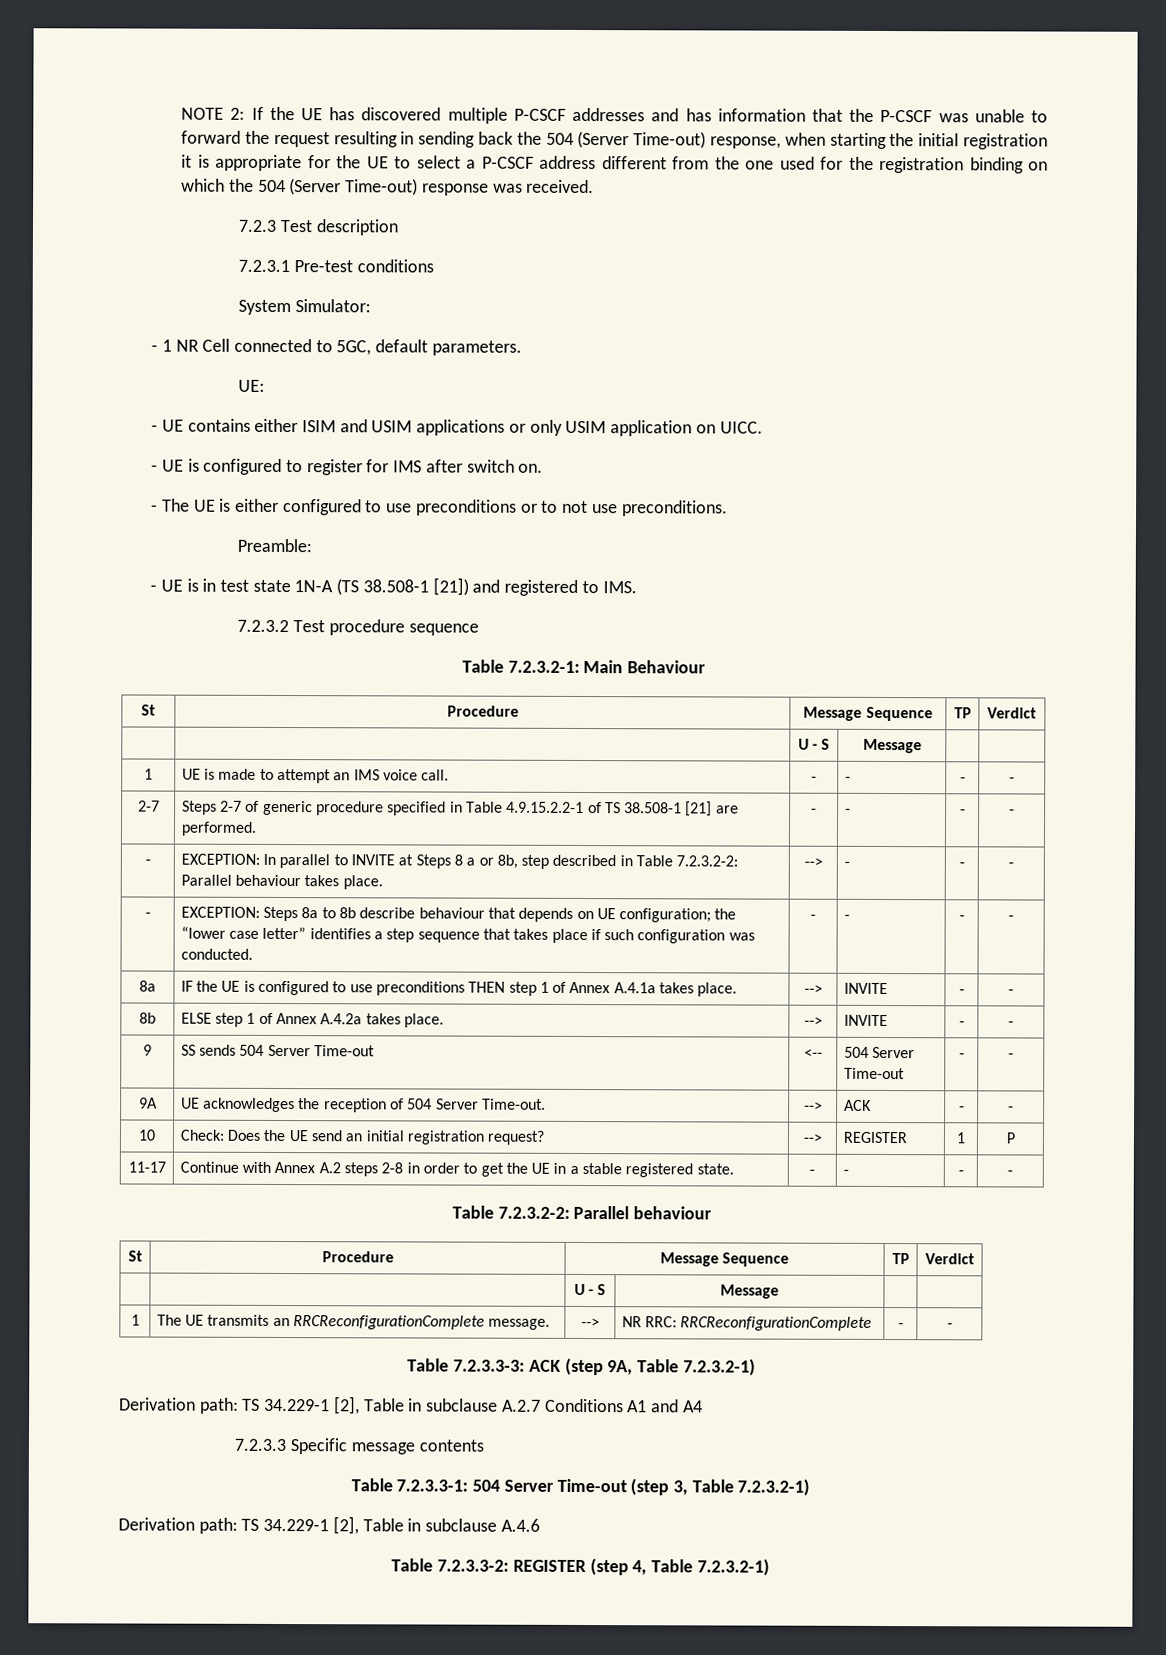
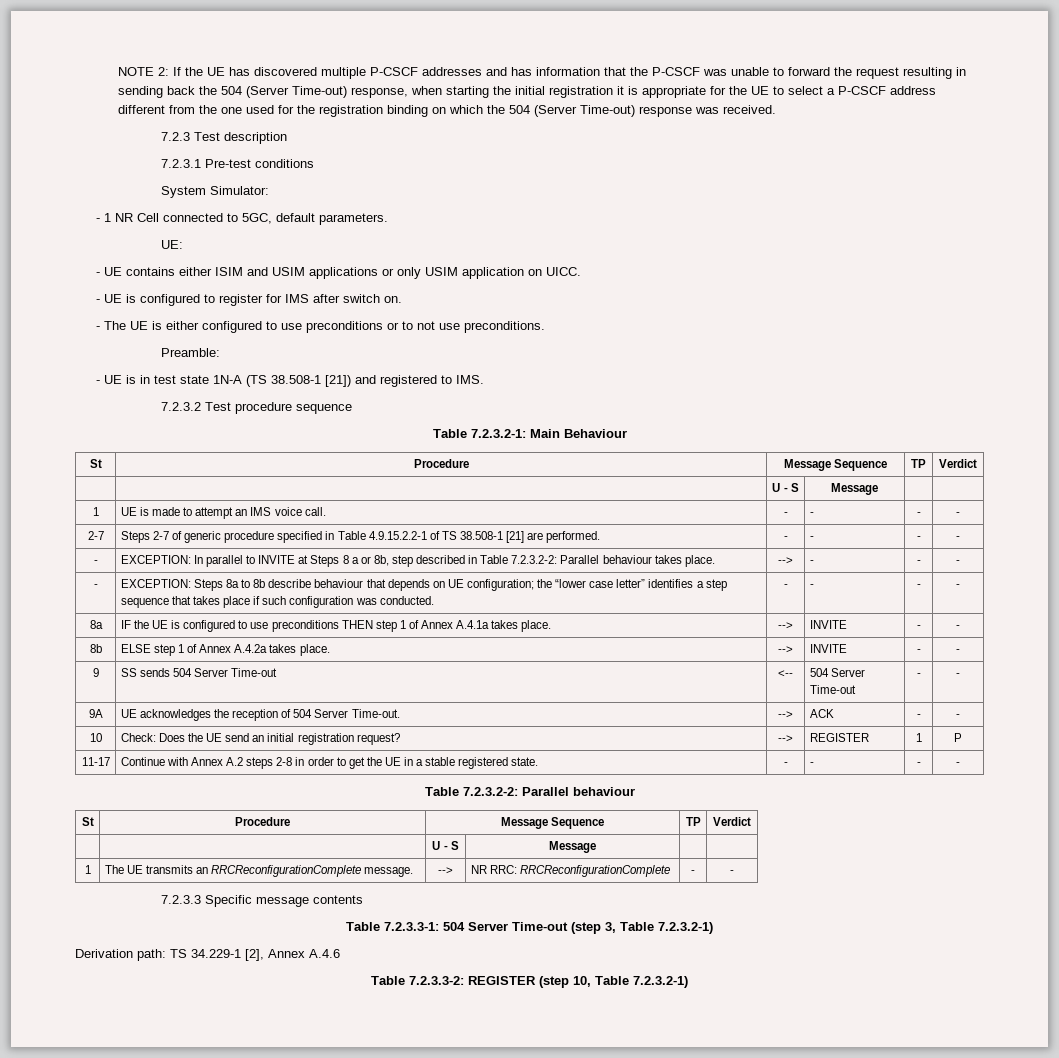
- Table 7.2.3.3-3: ACK (step 9A, Table 7.2.3.2-1)
- Derivation path: TS 34.229-1 [2], Table in subclause A.2.7 Conditions A1 and A4
- Derivation path: TS 34.229-1 [2], Table in subclause A.4.6
+ Derivation path: TS 34.229-1 [2], Annex A.4.6
- Table 7.2.3.3-2: REGISTER (step 4, Table 7.2.3.2-1)
+ Table 7.2.3.3-2: REGISTER (step 10, Table 7.2.3.2-1)

